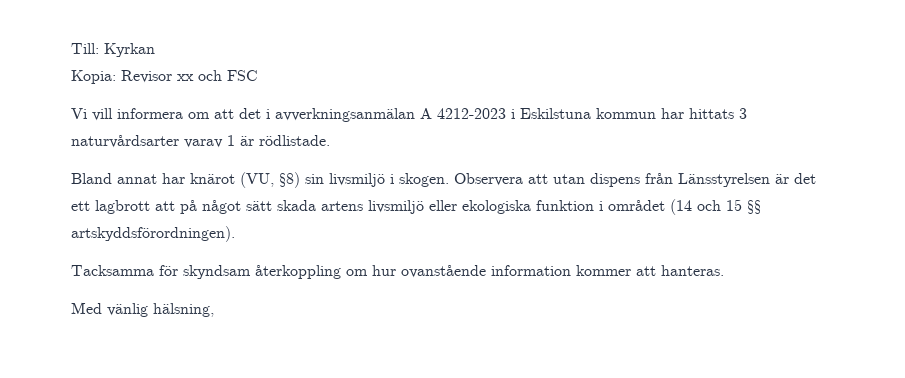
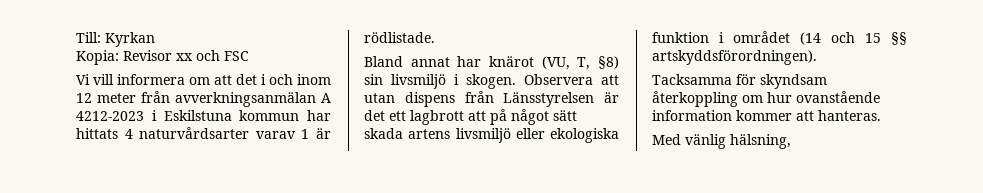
- Vi vill informera om att det i avverkningsanmälan A 4212-2023 i Eskilstuna kommun har hittats 3 naturvårdsarter varav 1 är rödlistade.
+ Vi vill informera om att det i och inom 12 meter från avverkningsanmälan A 4212-2023 i Eskilstuna kommun har hittats 4 naturvårdsarter varav 1 är rödlistade.
- Bland annat har knärot (VU, §8) sin livsmiljö i skogen.
+ Bland annat har knärot (VU, T, §8) sin livsmiljö i skogen.

